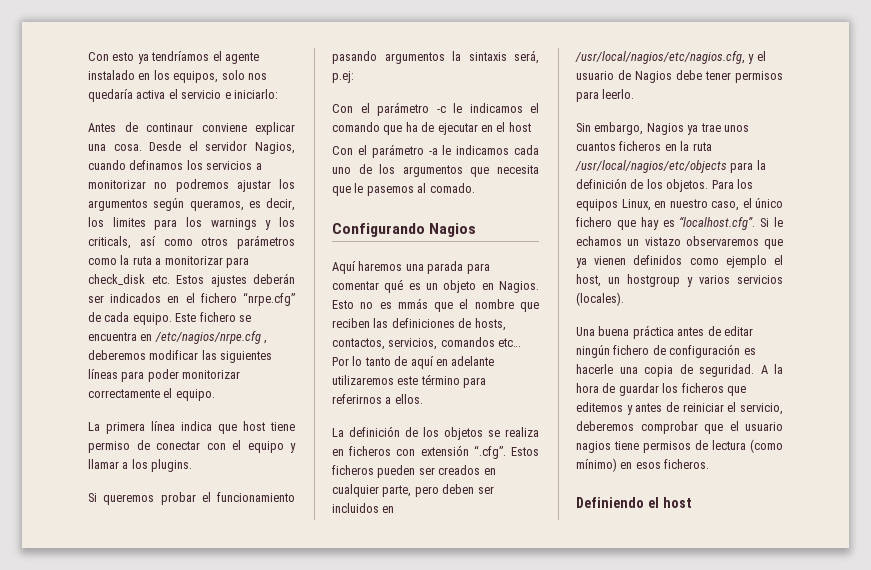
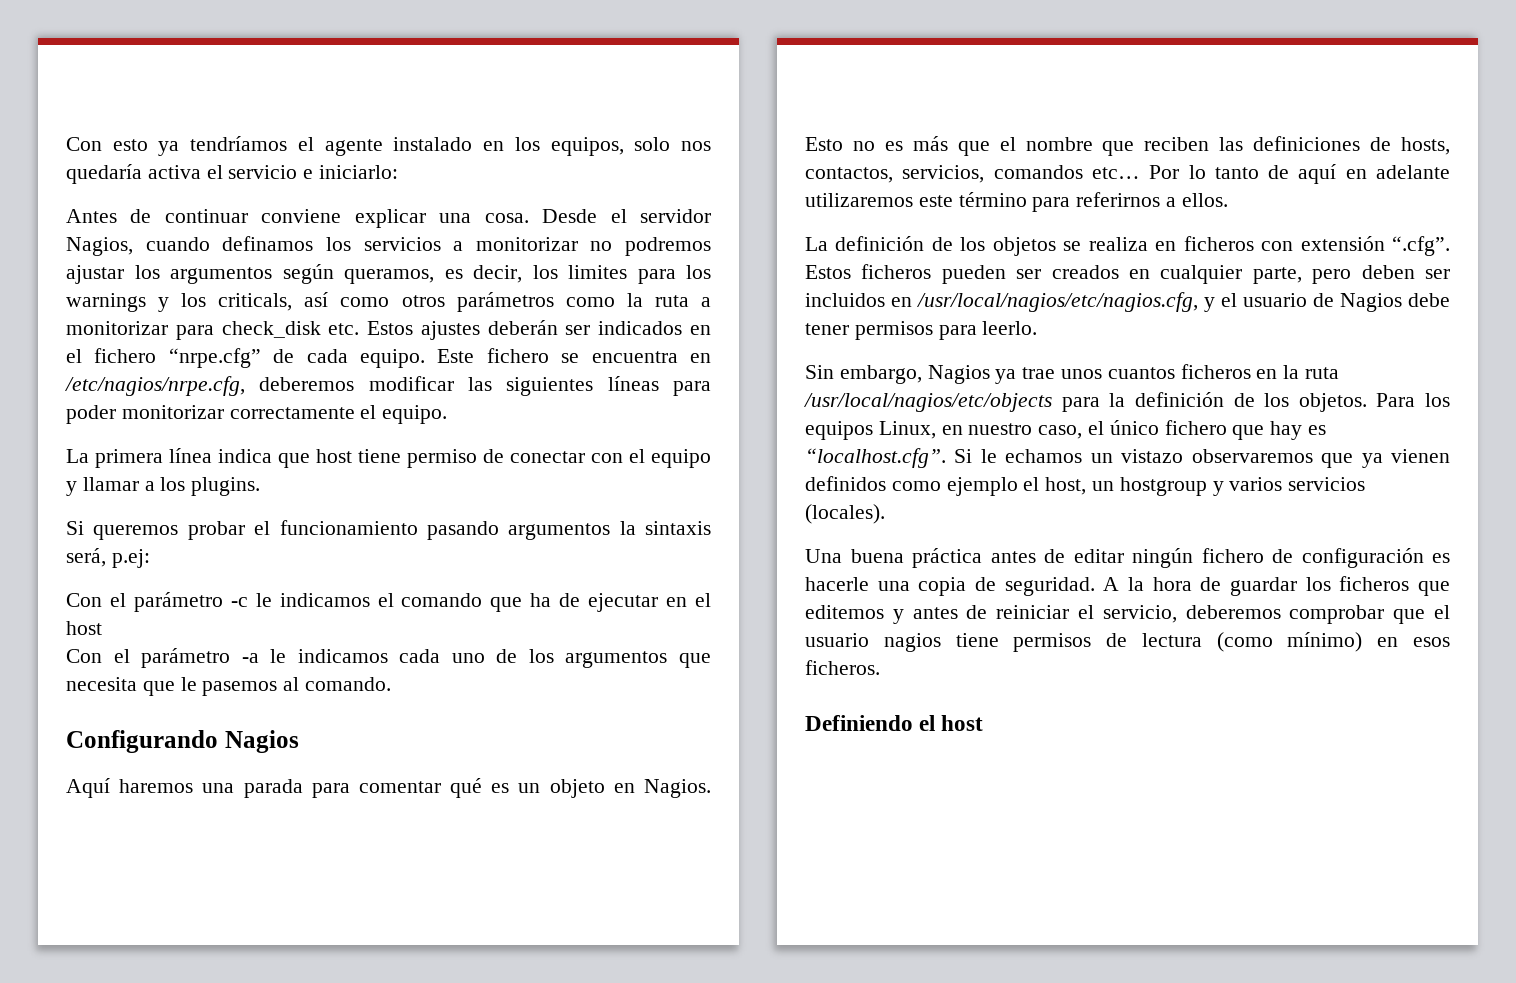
- Antes de continaur conviene explicar una cosa.
+ Antes de continuar conviene explicar una cosa.
- Este fichero se encuentra en /etc/nagios/nrpe.cfg , deberemos modificar las siguientes líneas para poder monitorizar correctamente el equipo.
+ Este fichero se encuentra en /etc/nagios/nrpe.cfg, deberemos modificar las siguientes líneas para poder monitorizar correctamente el equipo.
- Con el parámetro -a le indicamos cada uno de los argumentos que necesita que le pasemos al comado.
+ Con el parámetro -a le indicamos cada uno de los argumentos que necesita que le pasemos al comando.
- Esto no es mmás que el nombre que reciben las definiciones de hosts, contactos, servicios, comandos etc…
+ Esto no es más que el nombre que reciben las definiciones de hosts, contactos, servicios, comandos etc…

